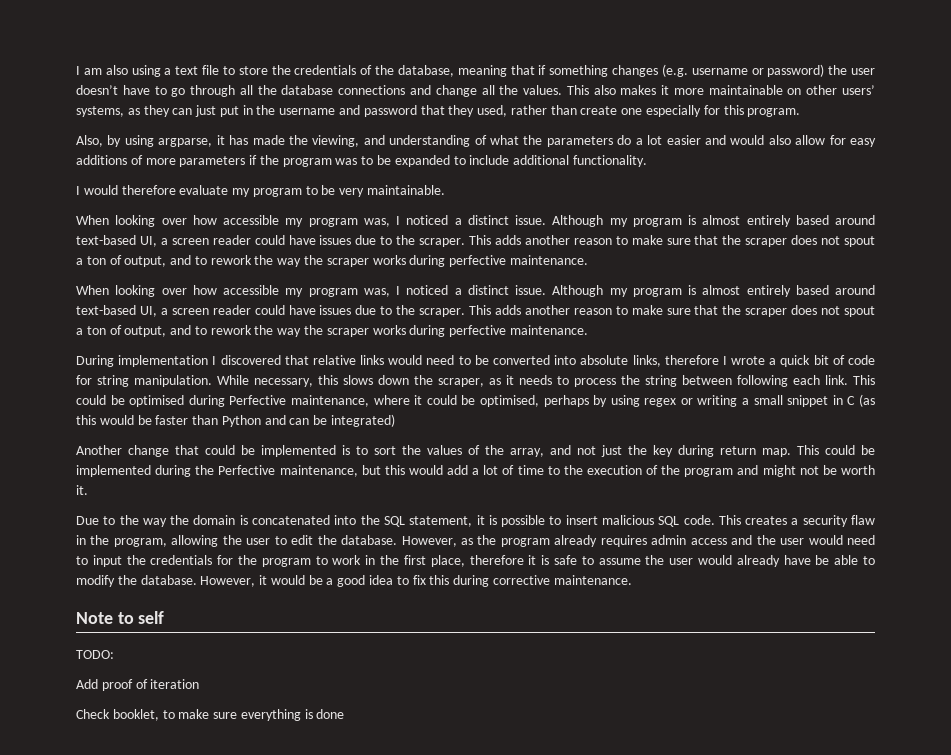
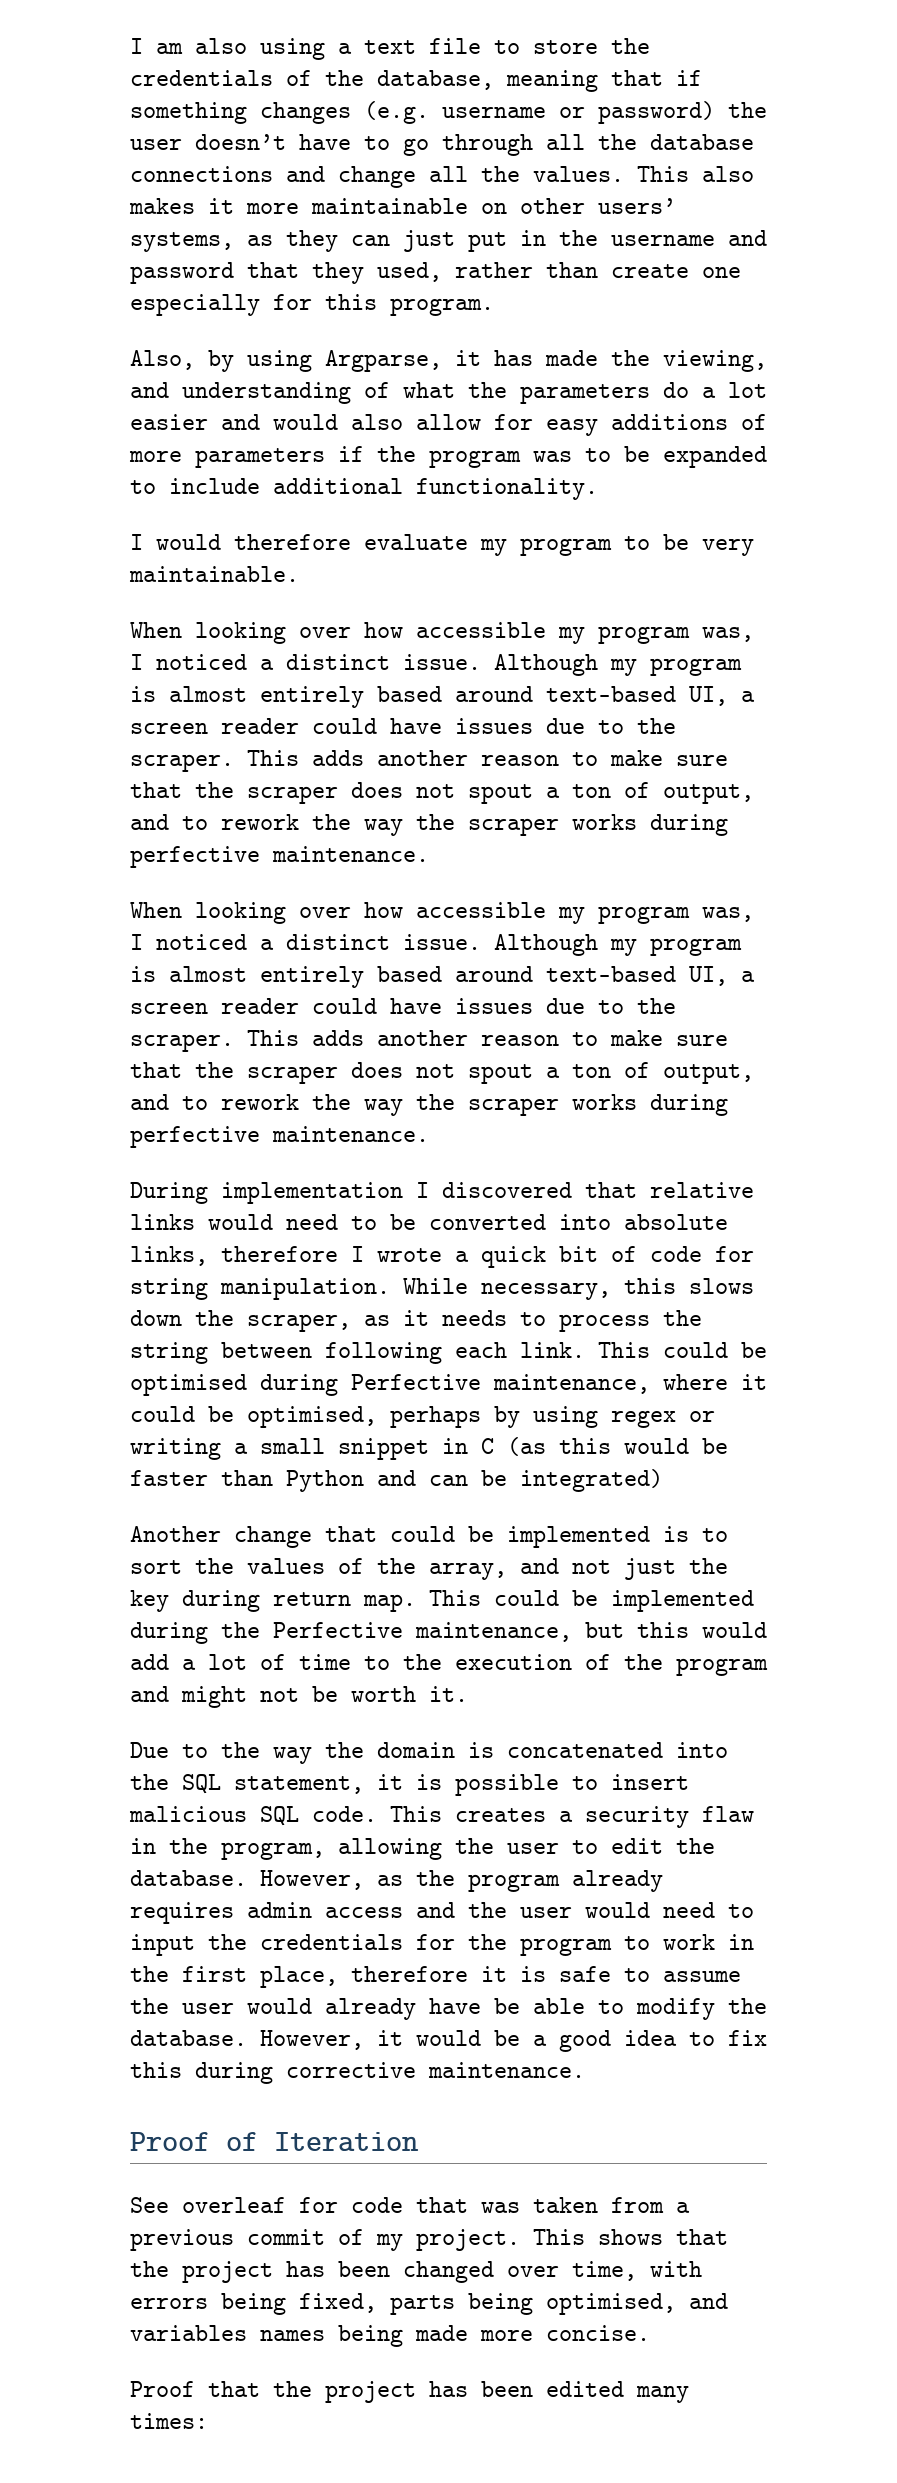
- Also, by using argparse, it has made the viewing, and understanding of what the parameters do a lot easier and would also allow for easy additions of more parameters if the program was to be expanded to include additional functionality.
+ Also, by using Argparse, it has made the viewing, and understanding of what the parameters do a lot easier and would also allow for easy additions of more parameters if the program was to be expanded to include additional functionality.
- Note to self
- TODO:
- Add proof of iteration
- Check booklet, to make sure everything is done
+ Proof of Iteration
+ See overleaf for code that was taken from a previous commit of my project. This shows that the project has been changed over time, with errors being fixed, parts being optimised, and variables names being made more concise.
+ Proof that the project has been edited many times:

